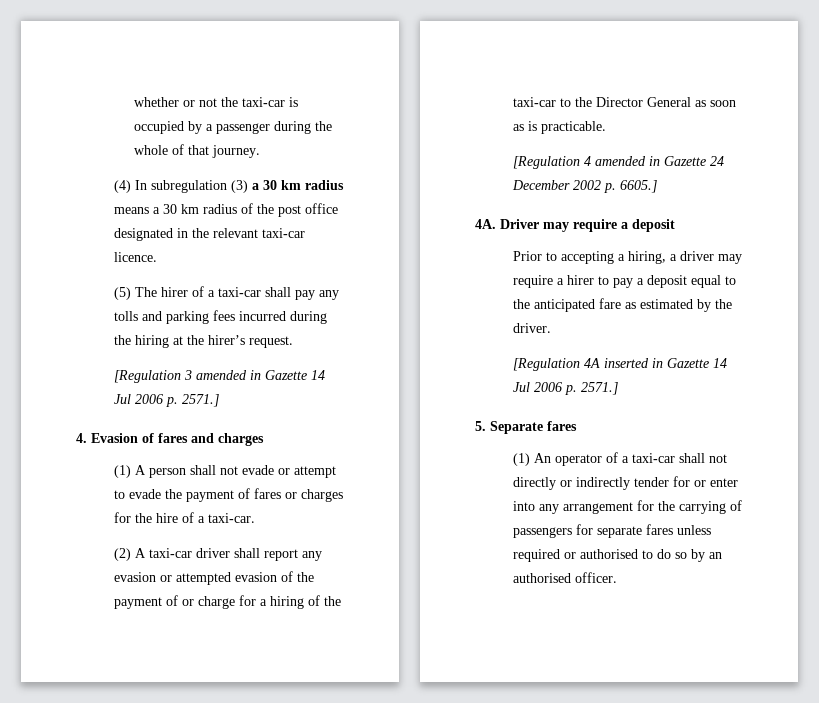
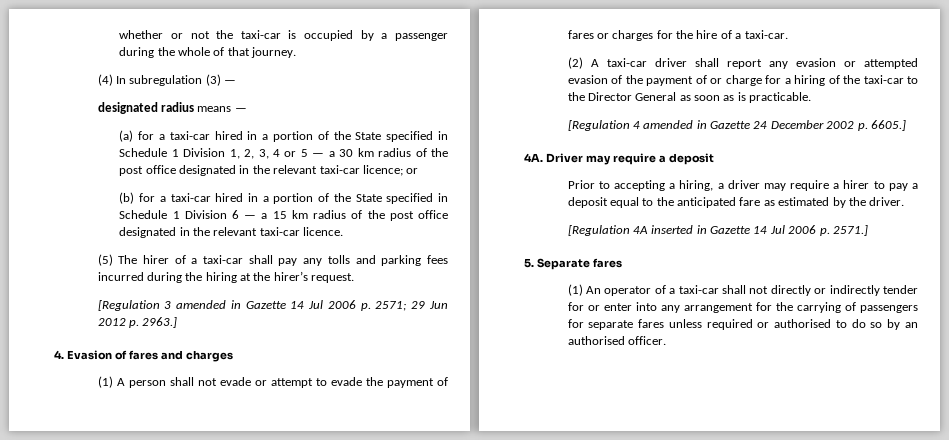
- (4) In subregulation (3) a 30 km radius means a 30 km radius of the post office designated in the relevant taxi-car licence.
+ (4) In subregulation (3) —
+ designated radius means —
+ (a) for a taxi-car hired in a portion of the State specified in Schedule 1 Division 1, 2, 3, 4 or 5 — a 30 km radius of the post office designated in the relevant taxi-car licence; or
+ (b) for a taxi-car hired in a portion of the State specified in Schedule 1 Division 6 — a 15 km radius of the post office designated in the relevant taxi-car licence.
- [Regulation 3 amended in Gazette 14 Jul 2006 p. 2571.]
+ [Regulation 3 amended in Gazette 14 Jul 2006 p. 2571; 29 Jun 2012 p. 2963.]

